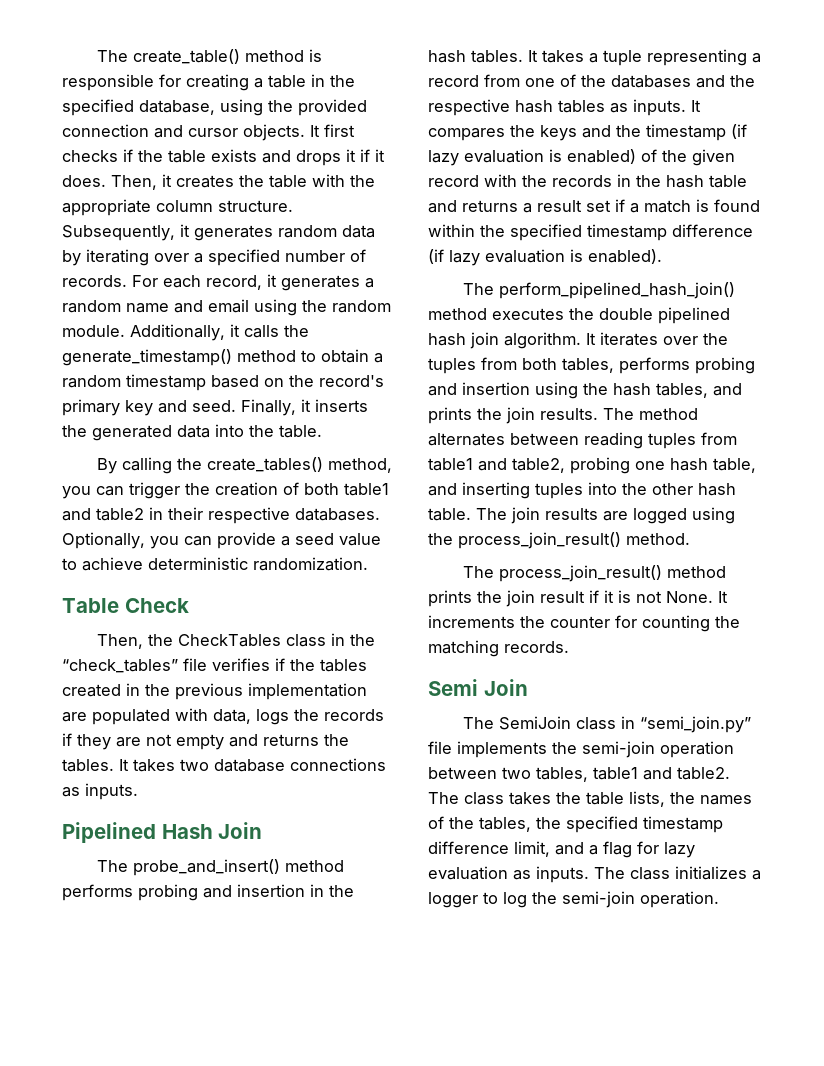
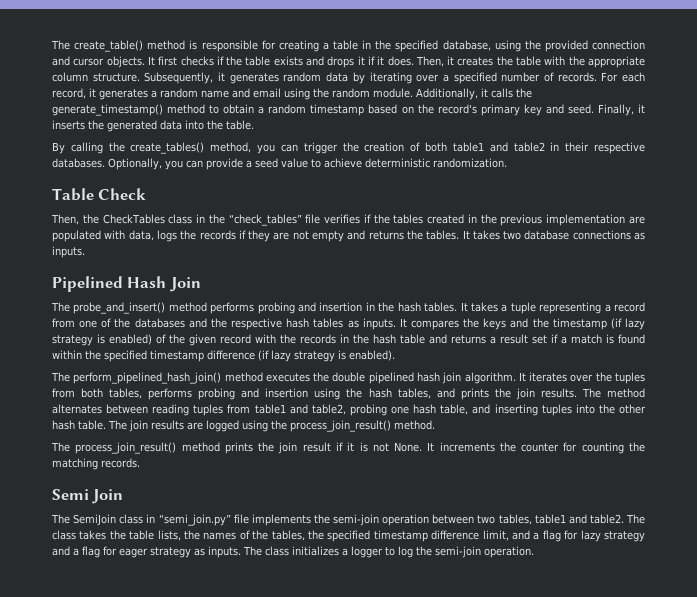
- It compares the keys and the timestamp (if lazy evaluation is enabled) of the given record with the records in the hash table and returns a result set if a match is found within the specified timestamp difference (if lazy evaluation is enabled).
+ It compares the keys and the timestamp (if lazy strategy is enabled) of the given record with the records in the hash table and returns a result set if a match is found within the specified timestamp difference (if lazy strategy is enabled).
- The class takes the table lists, the names of the tables, the specified timestamp difference limit, and a flag for lazy evaluation as inputs.
+ The class takes the table lists, the names of the tables, the specified timestamp difference limit, and a flag for lazy strategy and a flag for eager strategy as inputs.

